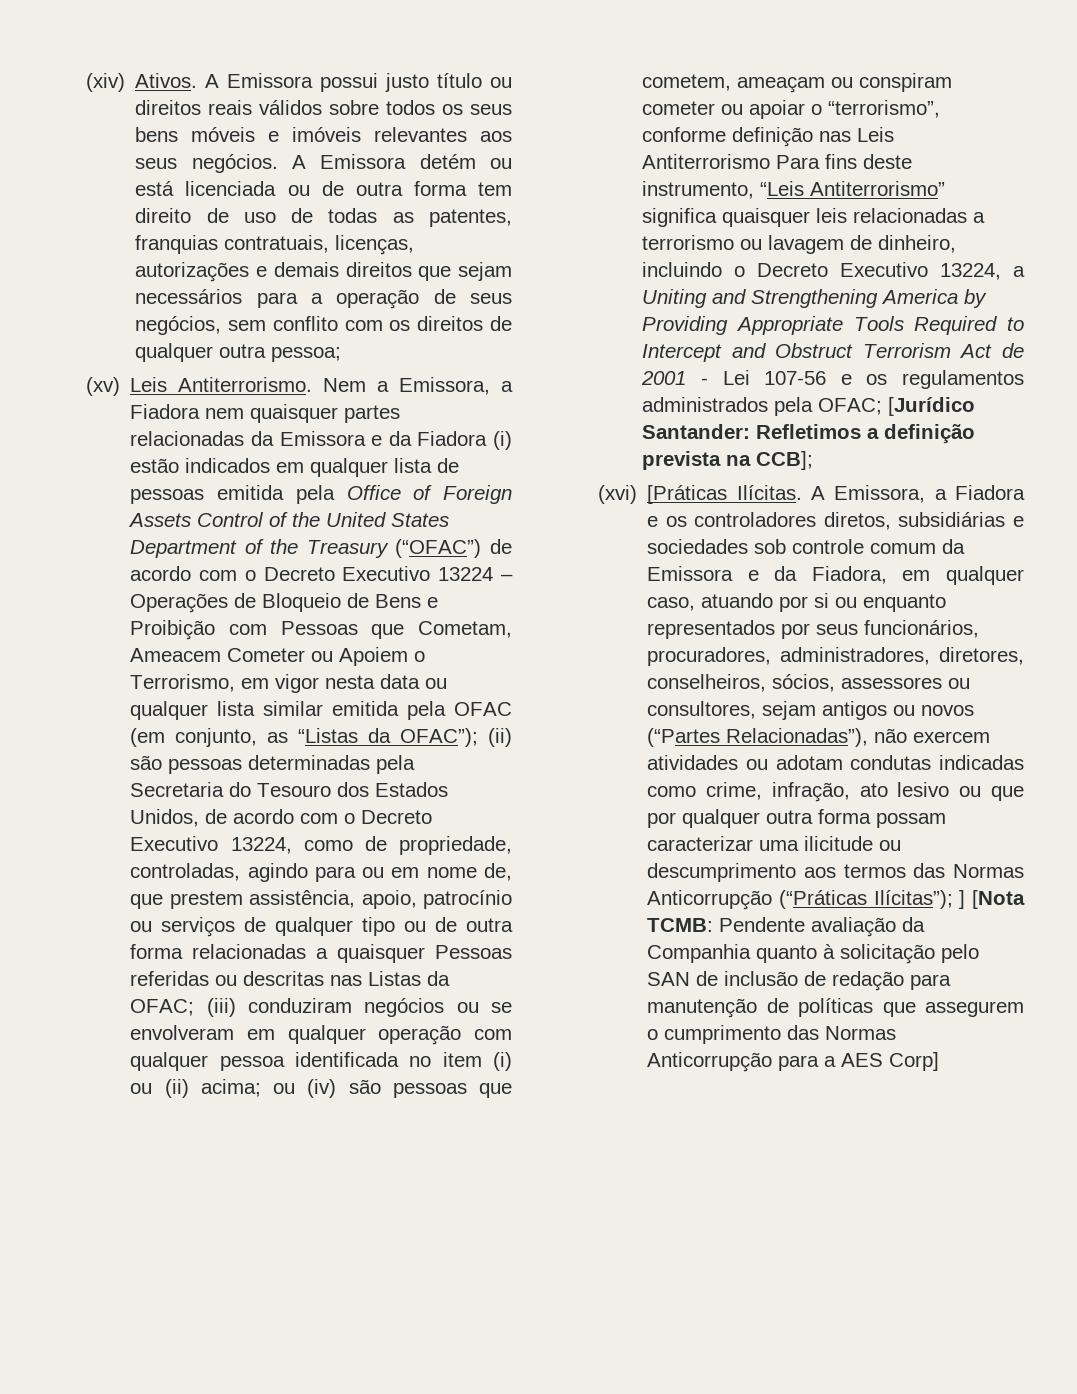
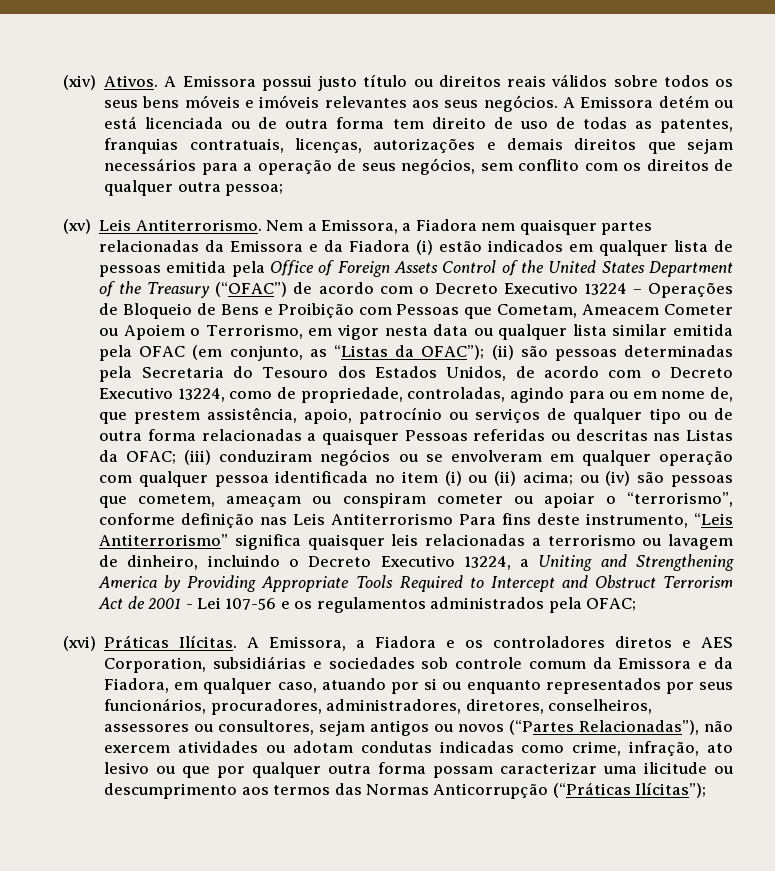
- [Jurídico Santander: Refletimos a definição prevista na CCB];
- (xvi) [Práticas Ilícitas.
+ (xvi) Práticas Ilícitas.
- A Emissora, a Fiadora e os controladores diretos, subsidiárias e sociedades sob controle comum da Emissora e da Fiadora, em qualquer caso, atuando por si ou enquanto representados por seus funcionários, procuradores, administradores, diretores, conselheiros, sócios, assessores ou consultores, sejam antigos ou novos (“Partes Relacionadas”), não exercem atividades ou adotam condutas indicadas como crime, infração, ato lesivo ou que por qualquer outra forma possam caracterizar uma ilicitude ou descumprimento aos termos das Normas Anticorrupção (“Práticas Ilícitas”); ] [Nota TCMB: Pendente avaliação da Companhia quanto à solicitação pelo SAN de inclusão de redação para manutenção de políticas que assegurem o cumprimento das Normas Anticorrupção para a AES Corp]
+ A Emissora, a Fiadora e os controladores diretos e AES Corporation, subsidiárias e sociedades sob controle comum da Emissora e da Fiadora, em qualquer caso, atuando por si ou enquanto representados por seus funcionários, procuradores, administradores, diretores, conselheiros, assessores ou consultores, sejam antigos ou novos (“Partes Relacionadas”), não exercem atividades ou adotam condutas indicadas como crime, infração, ato lesivo ou que por qualquer outra forma possam caracterizar uma ilicitude ou descumprimento aos termos das Normas Anticorrupção (“Práticas Ilícitas”);

